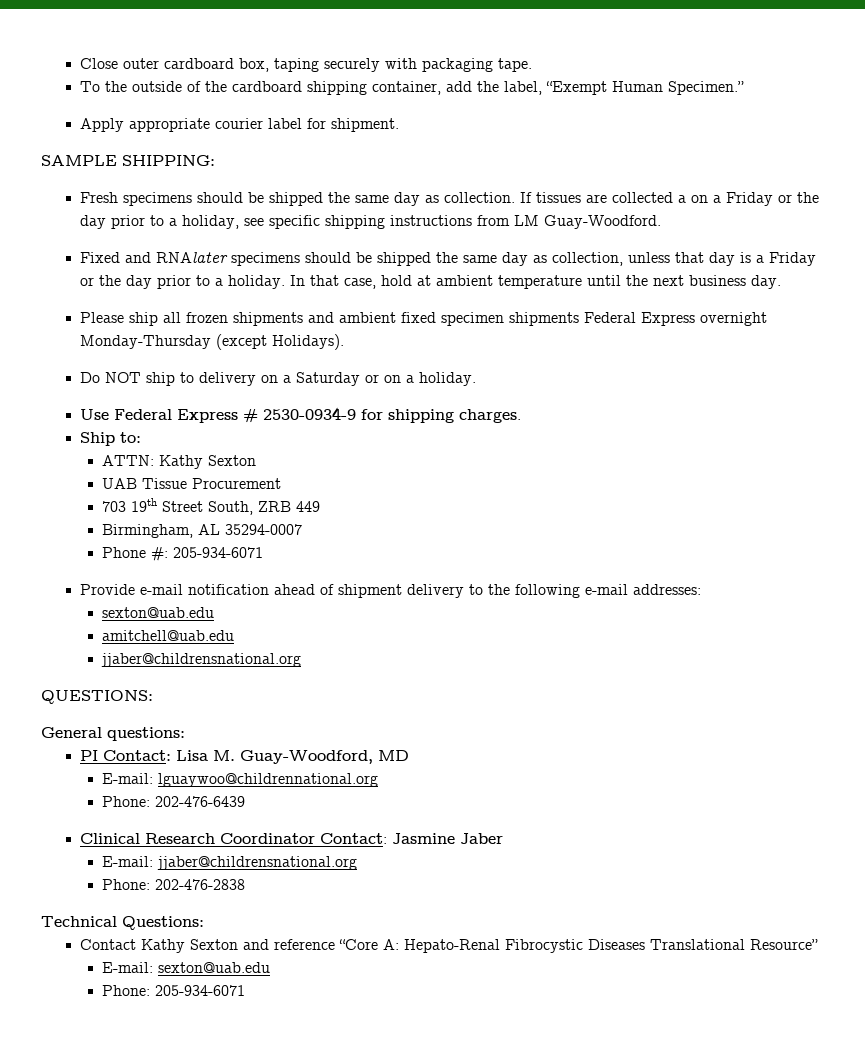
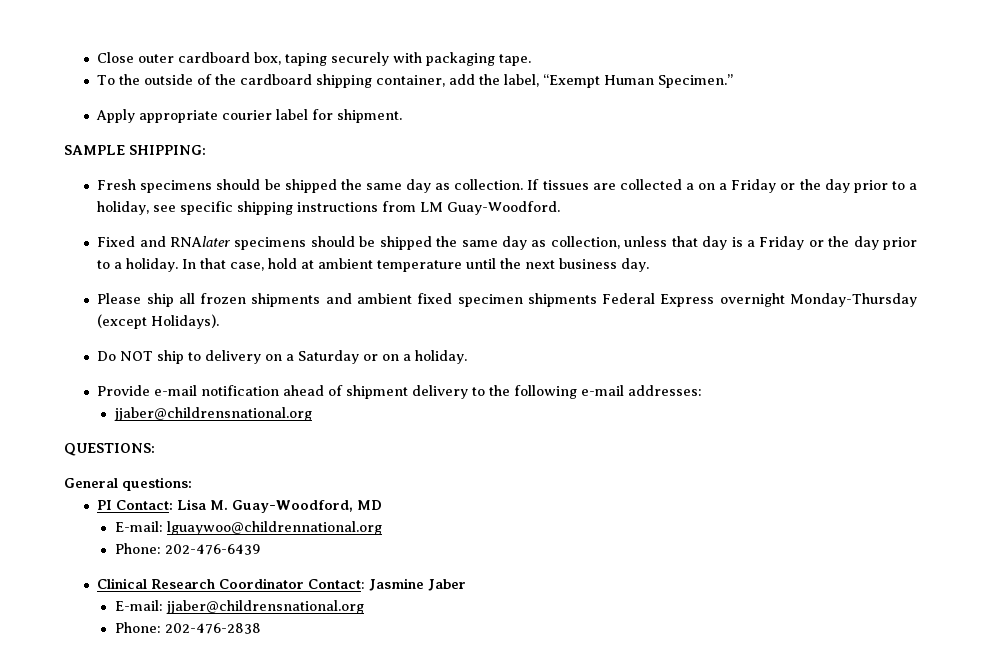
- Use Federal Express # 2530-0934-9 for shipping charges.
- Ship to:
- ATTN: Kathy Sexton
- UAB Tissue Procurement
- 703 19th Street South, ZRB 449
- Birmingham, AL 35294-0007
- Phone #: 205-934-6071
  Provide e-mail notification ahead of shipment delivery to the following e-mail addresses:
- sexton@uab.edu
- amitchell@uab.edu
- Technical Questions:
- Contact Kathy Sexton and reference “Core A: Hepato-Renal Fibrocystic Diseases Translational Resource”
- E-mail: sexton@uab.edu
- Phone: 205-934-6071

